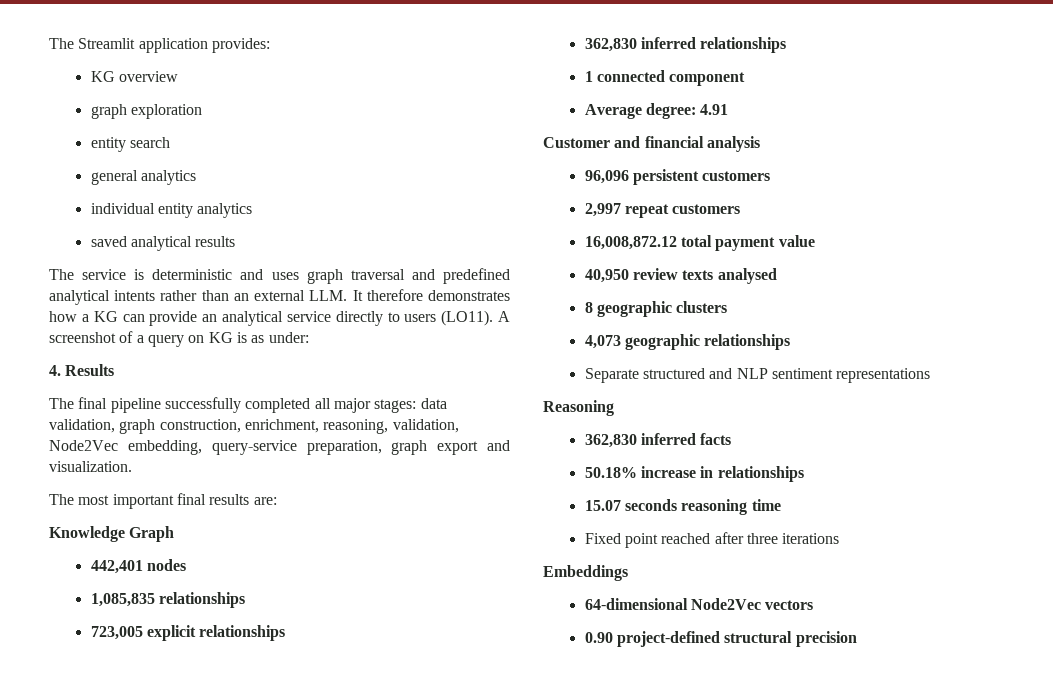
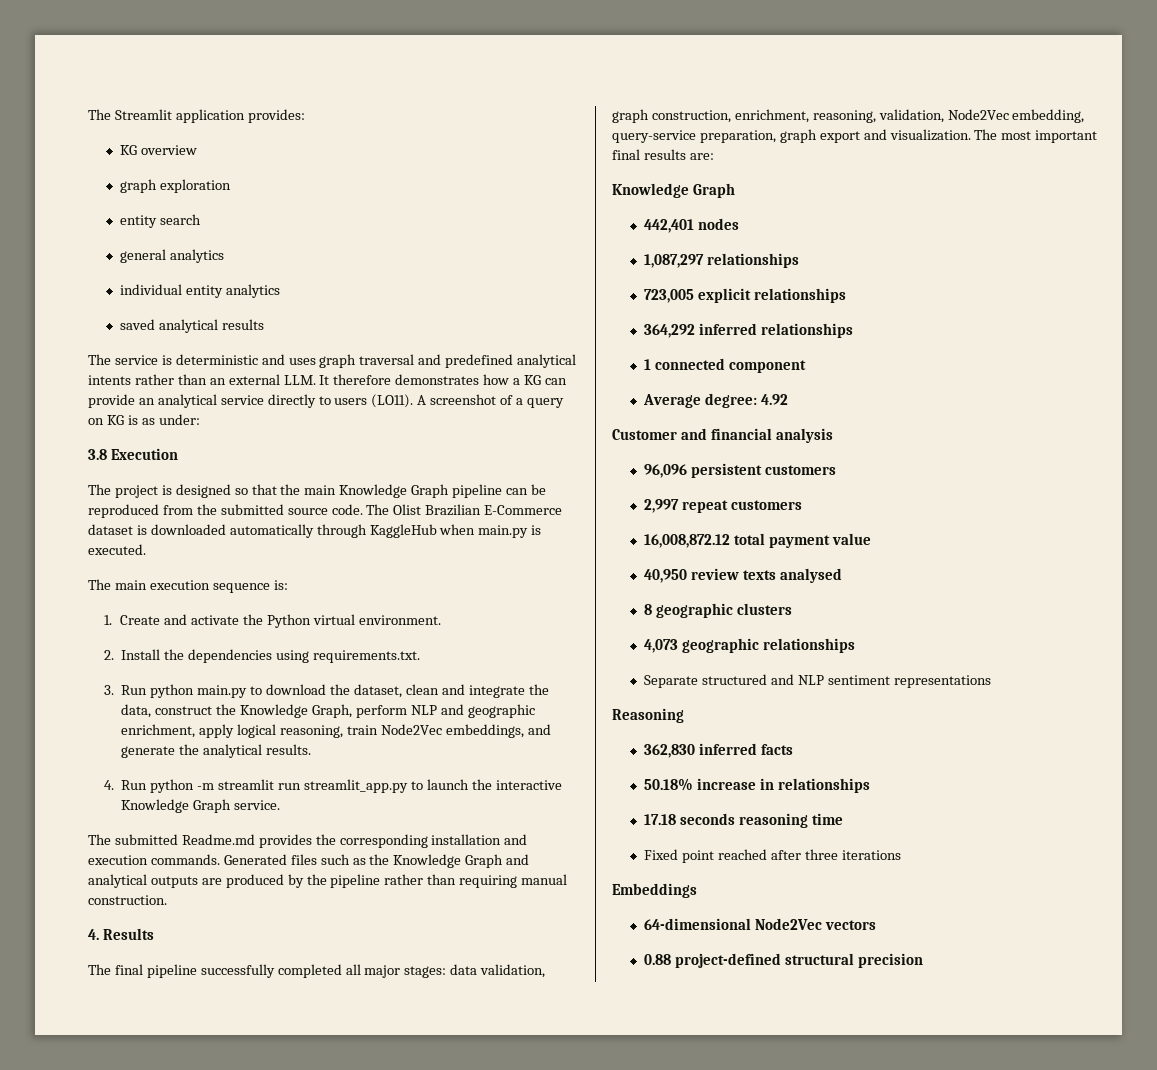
+ 3.8 Execution
+ The project is designed so that the main Knowledge Graph pipeline can be reproduced from the submitted source code. The Olist Brazilian E-Commerce dataset is downloaded automatically through KaggleHub when main.py is executed.
+ The main execution sequence is:
+ 1. Create and activate the Python virtual environment.
+ 2. Install the dependencies using requirements.txt.
+ 3. Run python main.py to download the dataset, clean and integrate the data, construct the Knowledge Graph, perform NLP and geographic enrichment, apply logical reasoning, train Node2Vec embeddings, and generate the analytical results.
+ 4. Run python -m streamlit run streamlit_app.py to launch the interactive Knowledge Graph service.
+ The submitted Readme.md provides the corresponding installation and execution commands. Generated files such as the Knowledge Graph and analytical outputs are produced by the pipeline rather than requiring manual construction.
- The final pipeline successfully completed all major stages: data validation, graph construction, enrichment, reasoning, validation, Node2Vec embedding, query-service preparation, graph export and visualization.
- The most important final results are:
+ The final pipeline successfully completed all major stages: data validation, graph construction, enrichment, reasoning, validation, Node2Vec embedding, query-service preparation, graph export and visualization. The most important final results are:
- 1,085,835 relationships
+ 1,087,297 relationships
- 362,830 inferred relationships
+ 364,292 inferred relationships
- Average degree: 4.91
+ Average degree: 4.92
- 15.07 seconds reasoning time
+ 17.18 seconds reasoning time
- 0.90 project-defined structural precision
+ 0.88 project-defined structural precision

